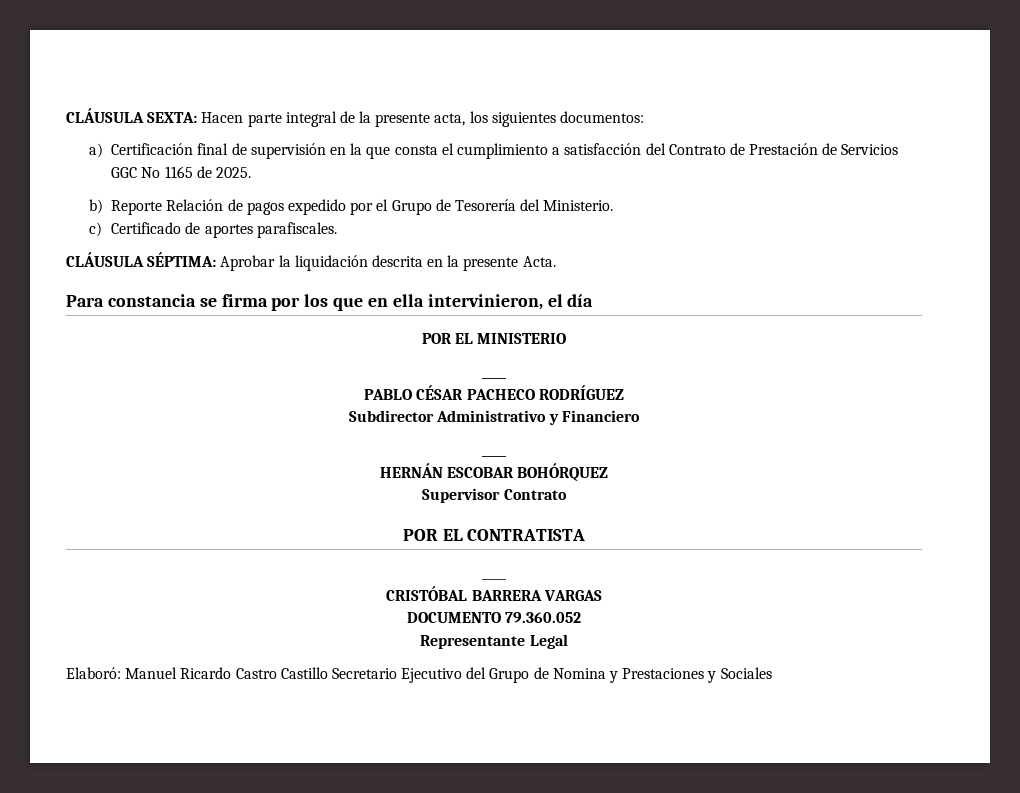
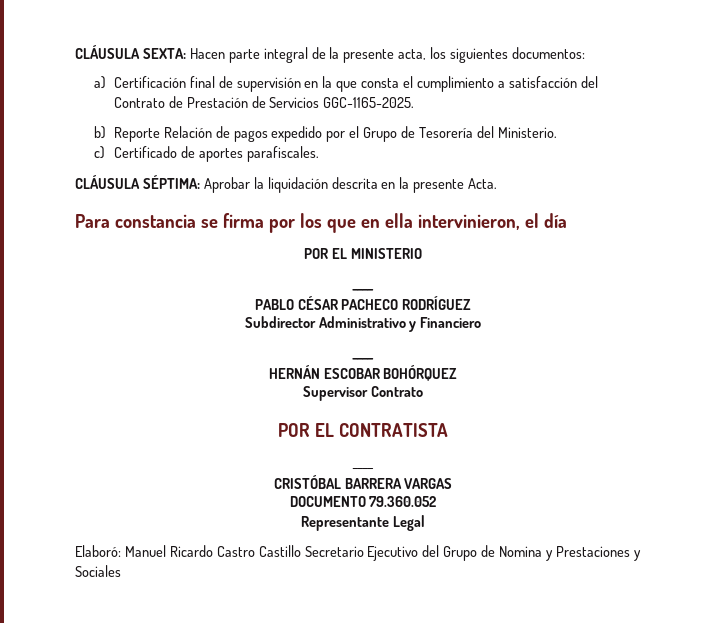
- a) Certificación final de supervisión en la que consta el cumplimiento a satisfacción del Contrato de Prestación de Servicios GGC No 1165 de 2025.
+ a) Certificación final de supervisión en la que consta el cumplimiento a satisfacción del Contrato de Prestación de Servicios GGC-1165-2025.

